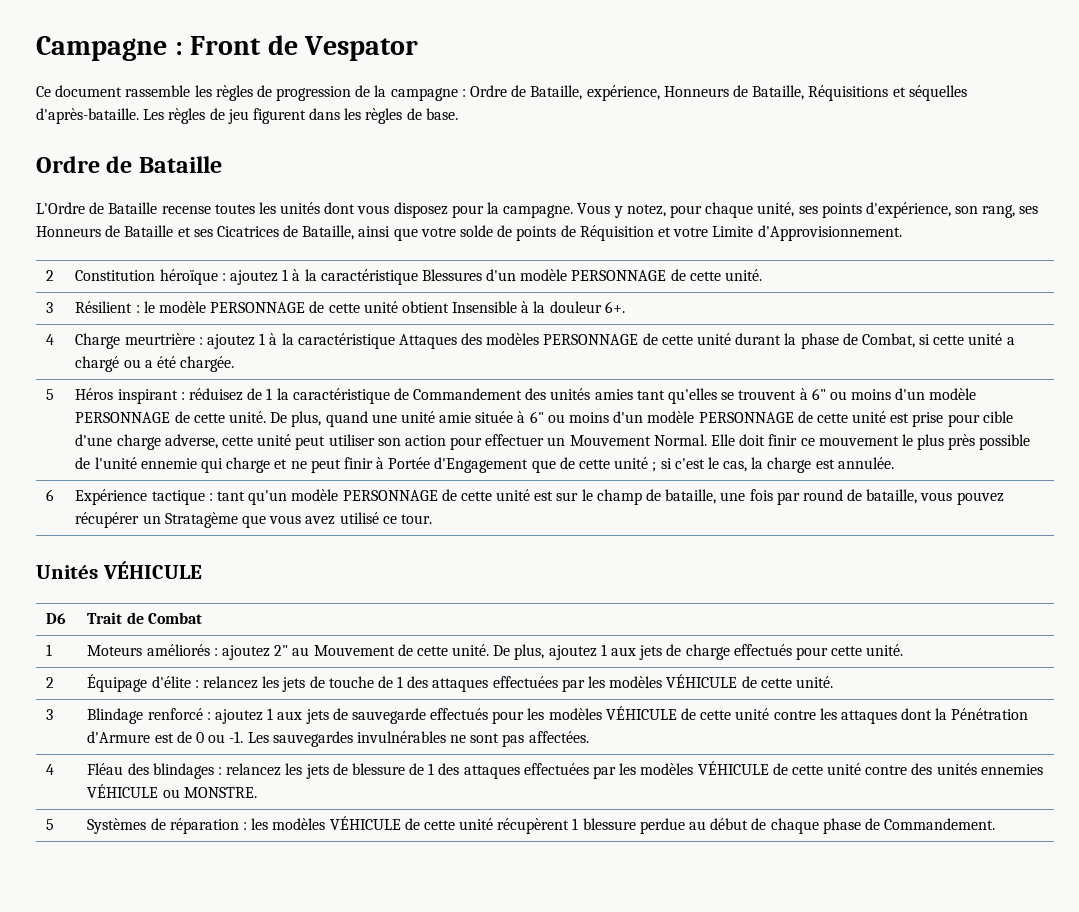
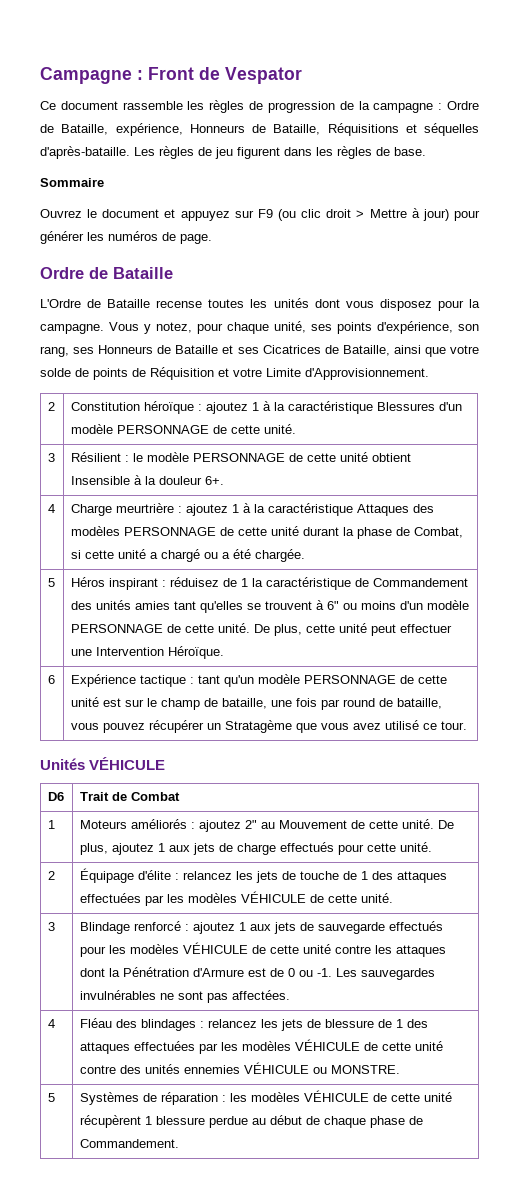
+ Sommaire
+ Ouvrez le document et appuyez sur F9 (ou clic droit > Mettre à jour) pour générer les numéros de page.
- De plus, quand une unité amie située à 6" ou moins d'un modèle PERSONNAGE de cette unité est prise pour cible d'une charge adverse, cette unité peut utiliser son action pour effectuer un Mouvement Normal. Elle doit finir ce mouvement le plus près possible de l'unité ennemie qui charge et ne peut finir à Portée d'Engagement que de cette unité ; si c'est le cas, la charge est annulée.
+ De plus, cette unité peut effectuer une Intervention Héroïque.

